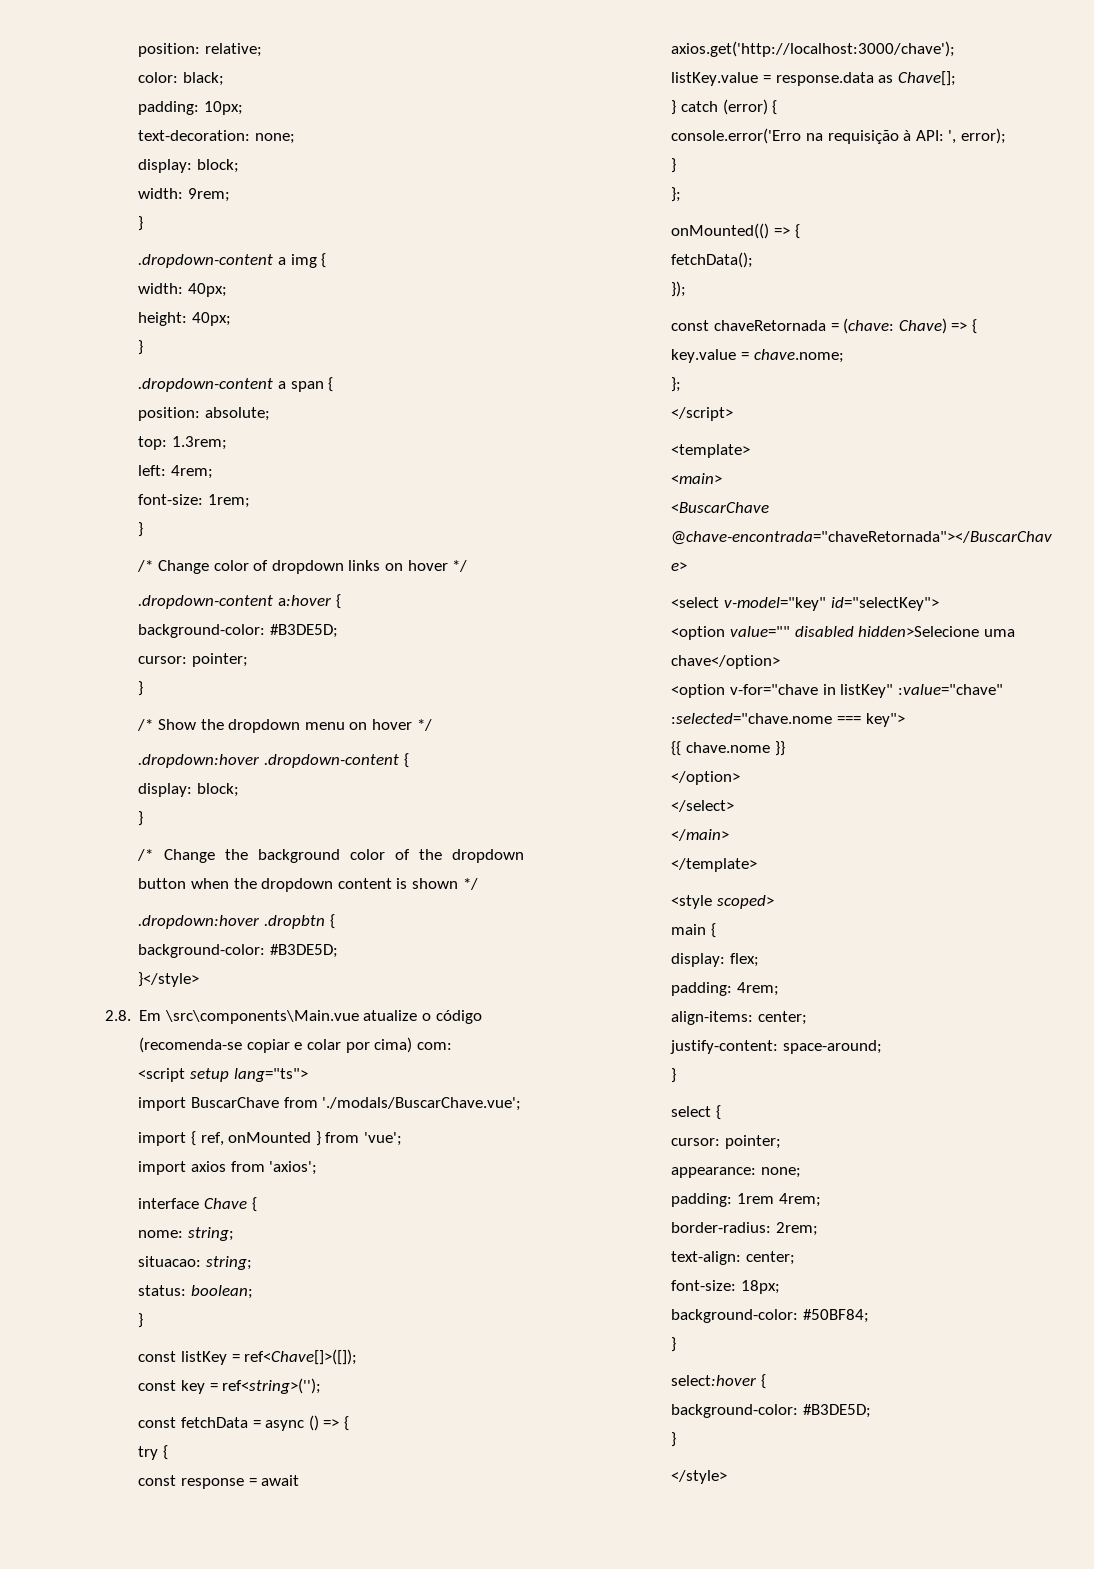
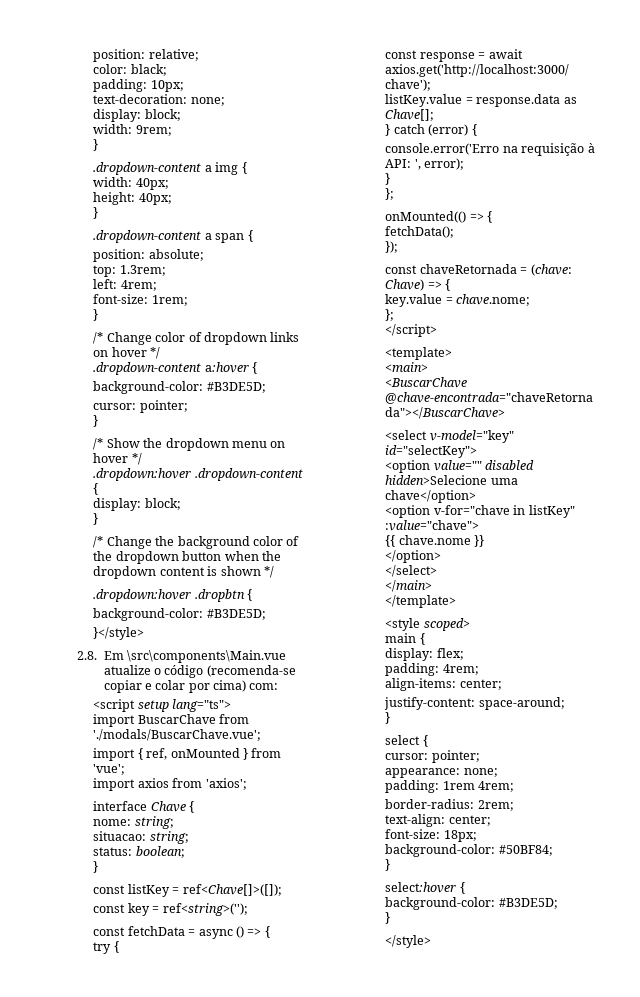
- <option v-for="chave in listKey" :value="chave" :selected="chave.nome === key">
+ <option v-for="chave in listKey" :value="chave">

